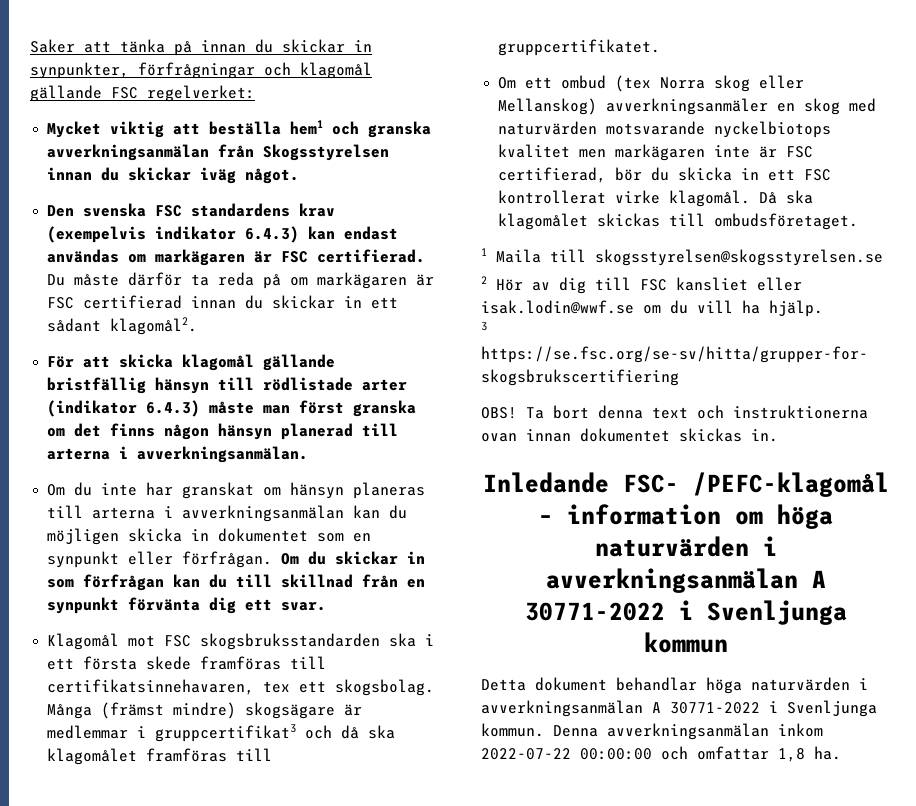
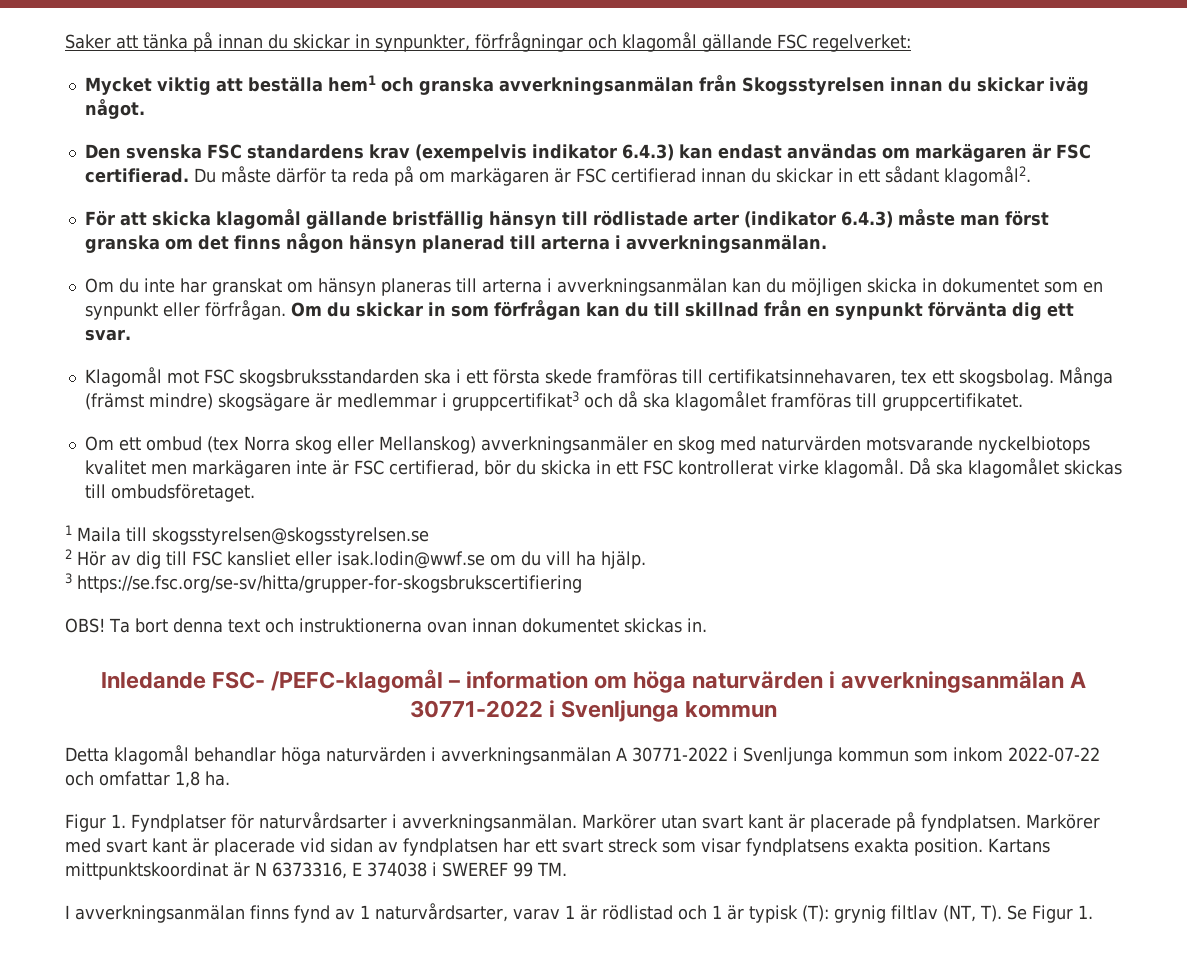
- Detta dokument behandlar höga naturvärden i avverkningsanmälan A 30771-2022 i Svenljunga kommun. Denna avverkningsanmälan inkom 2022-07-22 00:00:00 och omfattar 1,8 ha.
+ Detta klagomål behandlar höga naturvärden i avverkningsanmälan A 30771-2022 i Svenljunga kommun som inkom 2022-07-22 och omfattar 1,8 ha.
+ Figur 1. Fyndplatser för naturvårdsarter i avverkningsanmälan. Markörer utan svart kant är placerade på fyndplatsen. Markörer med svart kant är placerade vid sidan av fyndplatsen har ett svart streck som visar fyndplatsens exakta position. Kartans mittpunktskoordinat är N 6373316, E 374038 i SWEREF 99 TM.
+ I avverkningsanmälan finns fynd av 1 naturvårdsarter, varav 1 är rödlistad och 1 är typisk (T): grynig filtlav (NT, T). Se Figur 1.

